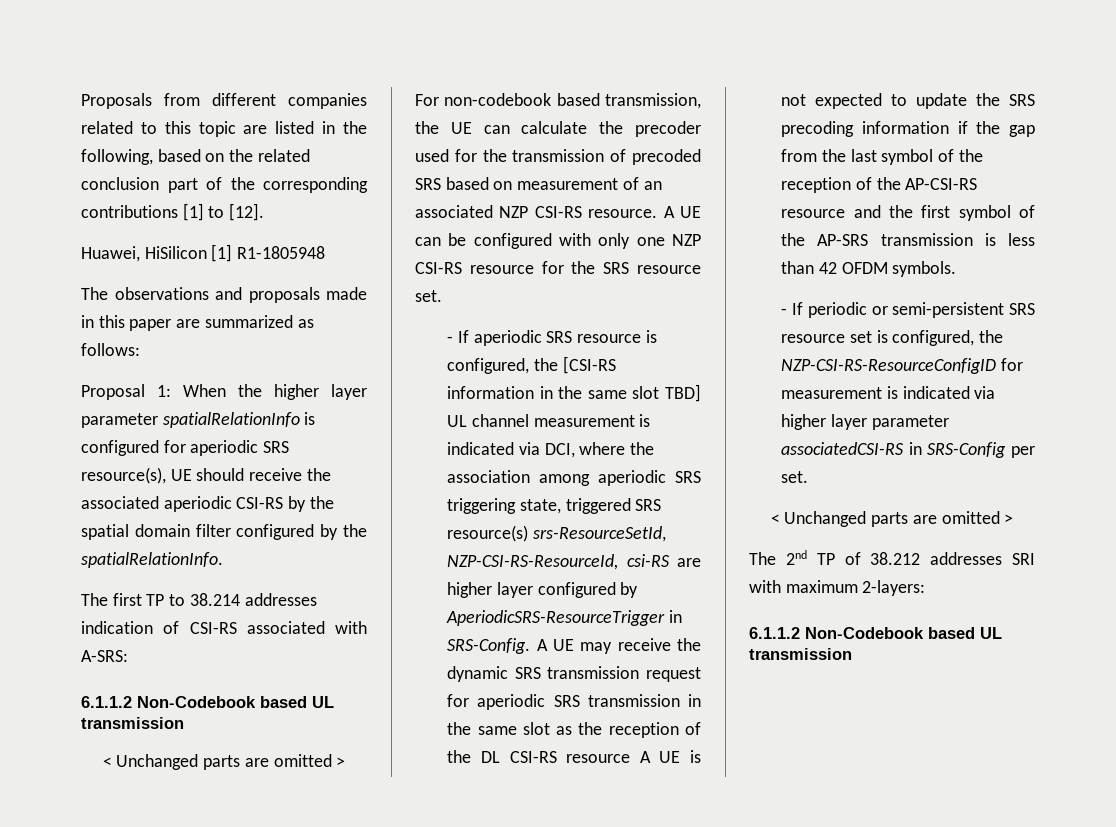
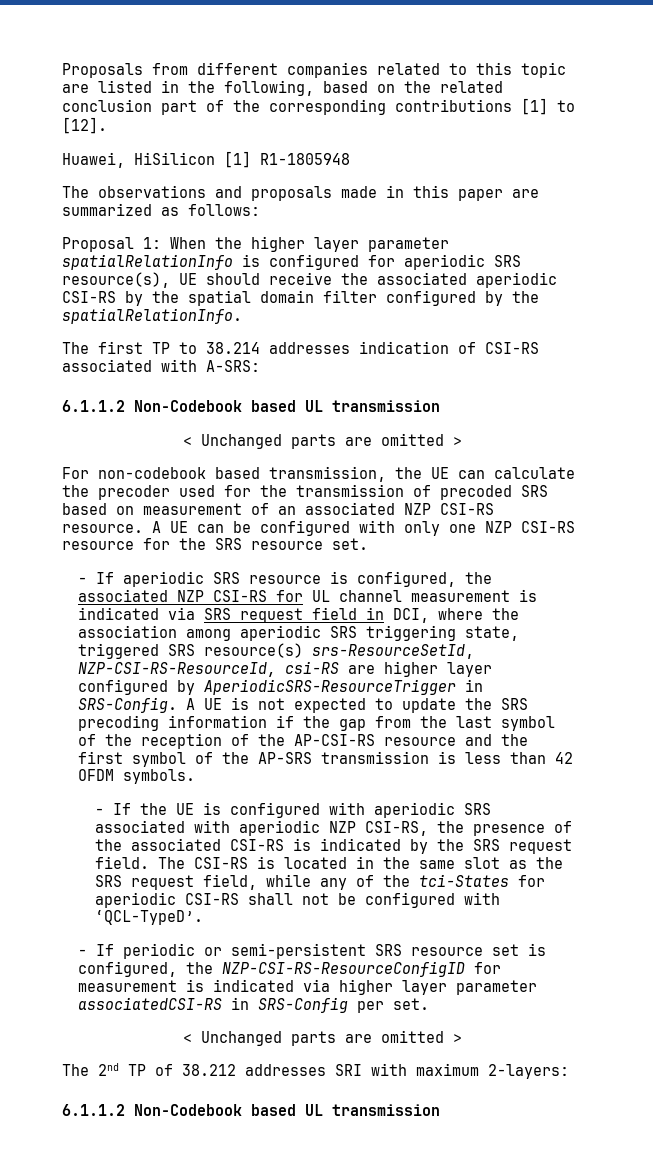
- - If aperiodic SRS resource is configured, the [CSI-RS information in the same slot TBD] UL channel measurement is indicated via DCI, where the association among aperiodic SRS triggering state, triggered SRS resource(s) srs-ResourceSetId, NZP-CSI-RS-ResourceId, csi-RS are higher layer configured by AperiodicSRS-ResourceTrigger in SRS-Config.
+ - If aperiodic SRS resource is configured, the associated NZP CSI-RS for UL channel measurement is indicated via SRS request field in DCI, where the association among aperiodic SRS triggering state, triggered SRS resource(s) srs-ResourceSetId, NZP-CSI-RS-ResourceId, csi-RS are higher layer configured by AperiodicSRS-ResourceTrigger in SRS-Config.
- A UE may receive the dynamic SRS transmission request for aperiodic SRS transmission in the same slot as the reception of the DL CSI-RS resource A UE is not expected to update the SRS precoding information if the gap from the last symbol of the reception of the AP-CSI-RS resource and the first symbol of the AP-SRS transmission is less than 42 OFDM symbols.
+ A UE is not expected to update the SRS precoding information if the gap from the last symbol of the reception of the AP-CSI-RS resource and the first symbol of the AP-SRS transmission is less than 42 OFDM symbols.
+ - If the UE is configured with aperiodic SRS associated with aperiodic NZP CSI-RS, the presence of the associated CSI-RS is indicated by the SRS request field. The CSI-RS is located in the same slot as the SRS request field, while any of the tci-States for aperiodic CSI-RS shall not be configured with ‘QCL-TypeD’.

